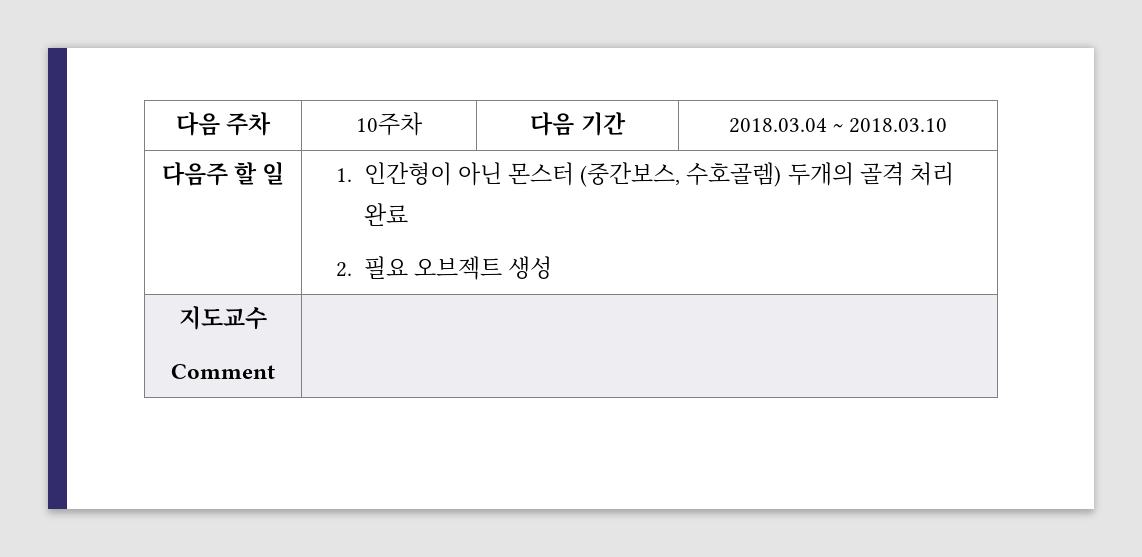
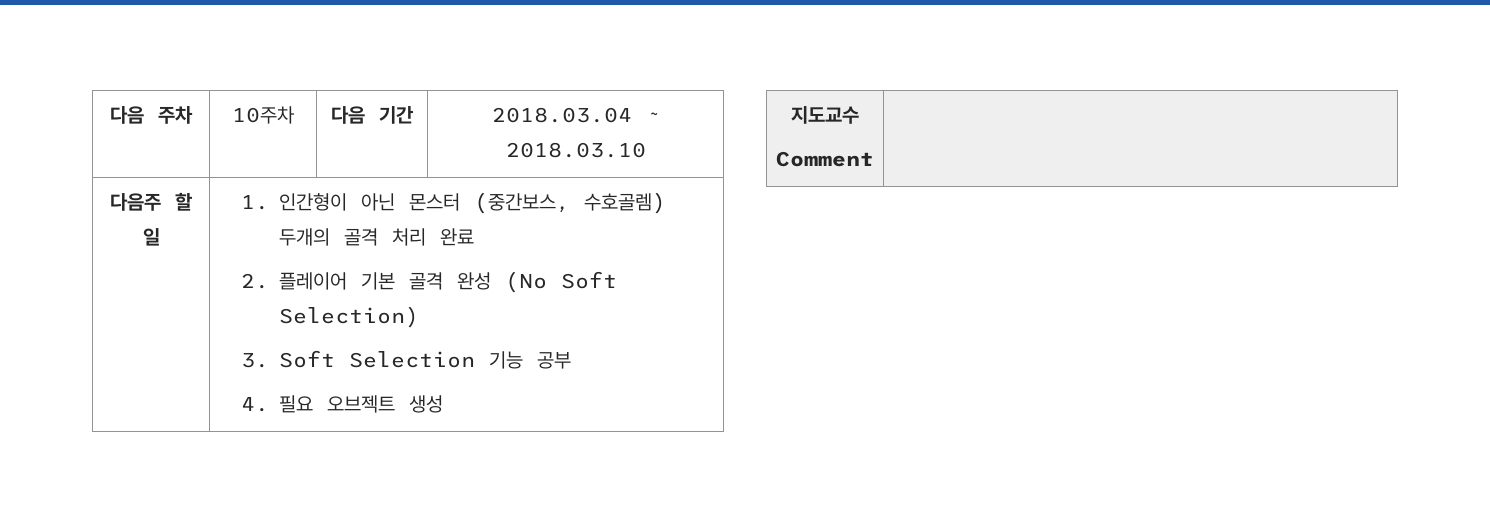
  다음주 할 일 | 1. 인간형이 아닌 몬스터 (중간보스, 수호골렘) 두개의 골격 처리 완료
- 2. 필요 오브젝트 생성
+ 2. 플레이어 기본 골격 완성 (No Soft Selection)
+ 3. Soft Selection 기능 공부
+ 4. 필요 오브젝트 생성

